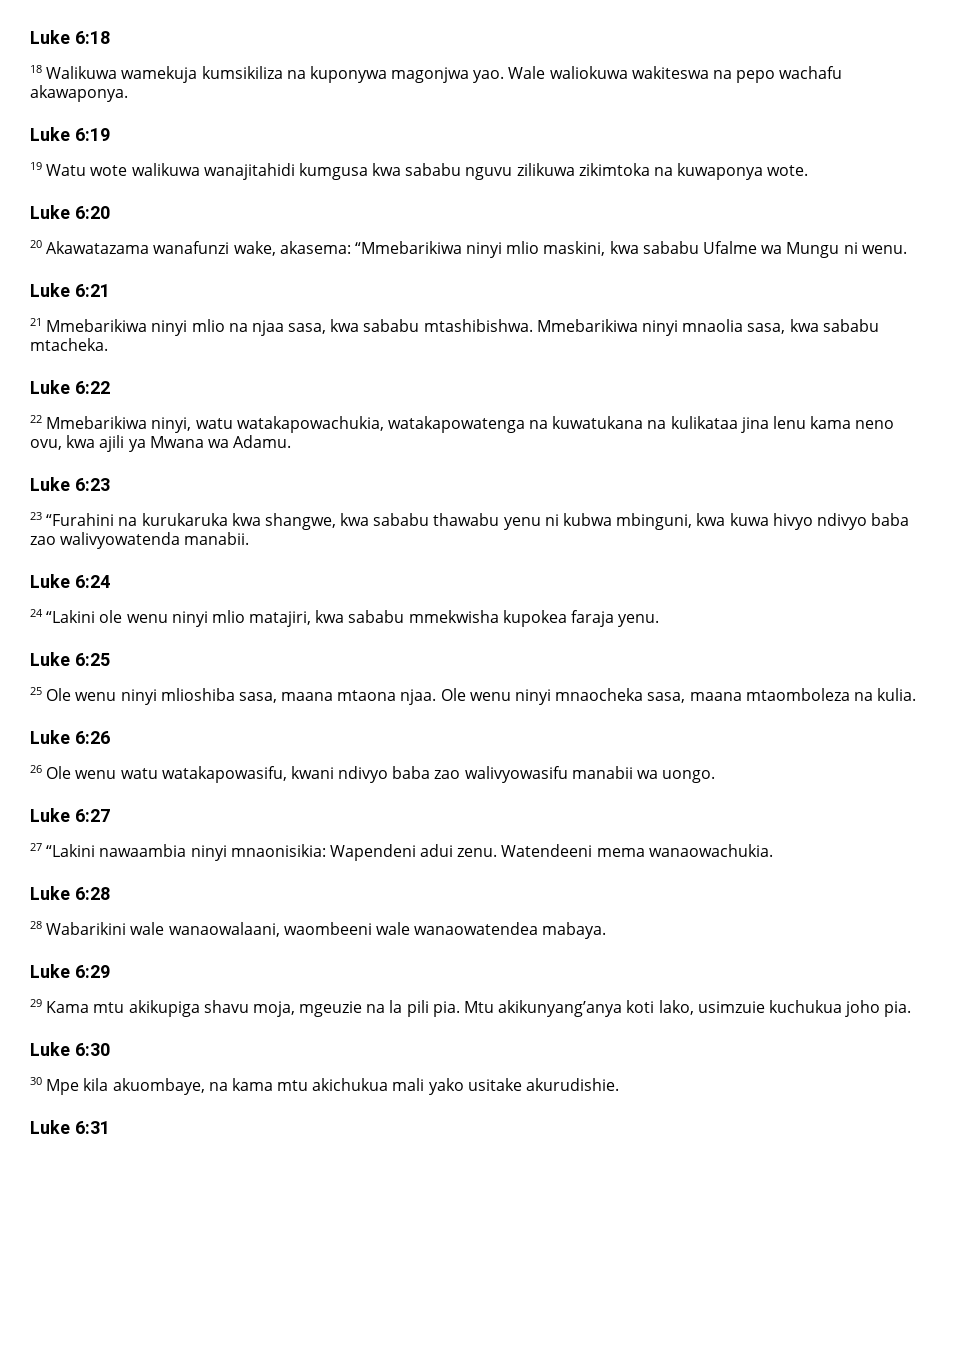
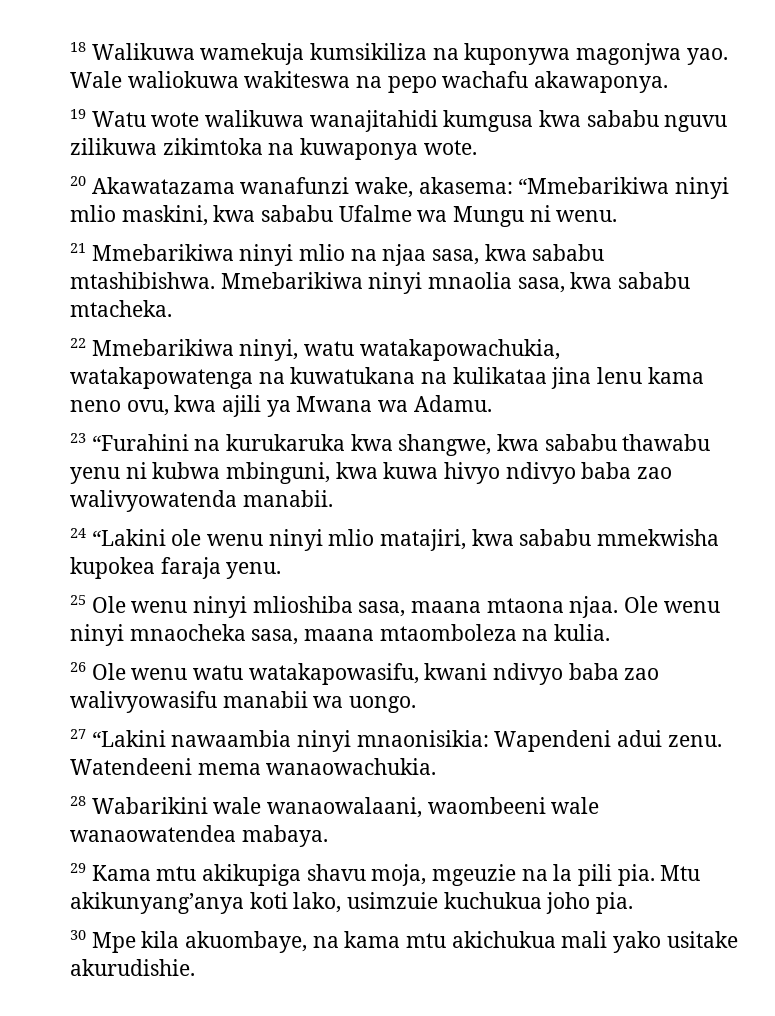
- Luke 6:18
- Luke 6:19
- Luke 6:20
- Luke 6:21
- Luke 6:22
- Luke 6:23
- Luke 6:24
- Luke 6:25
- Luke 6:26
- Luke 6:27
- Luke 6:28
- Luke 6:29
- Luke 6:30
- Luke 6:31

